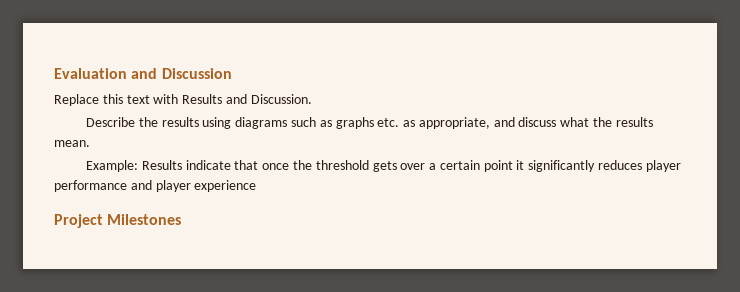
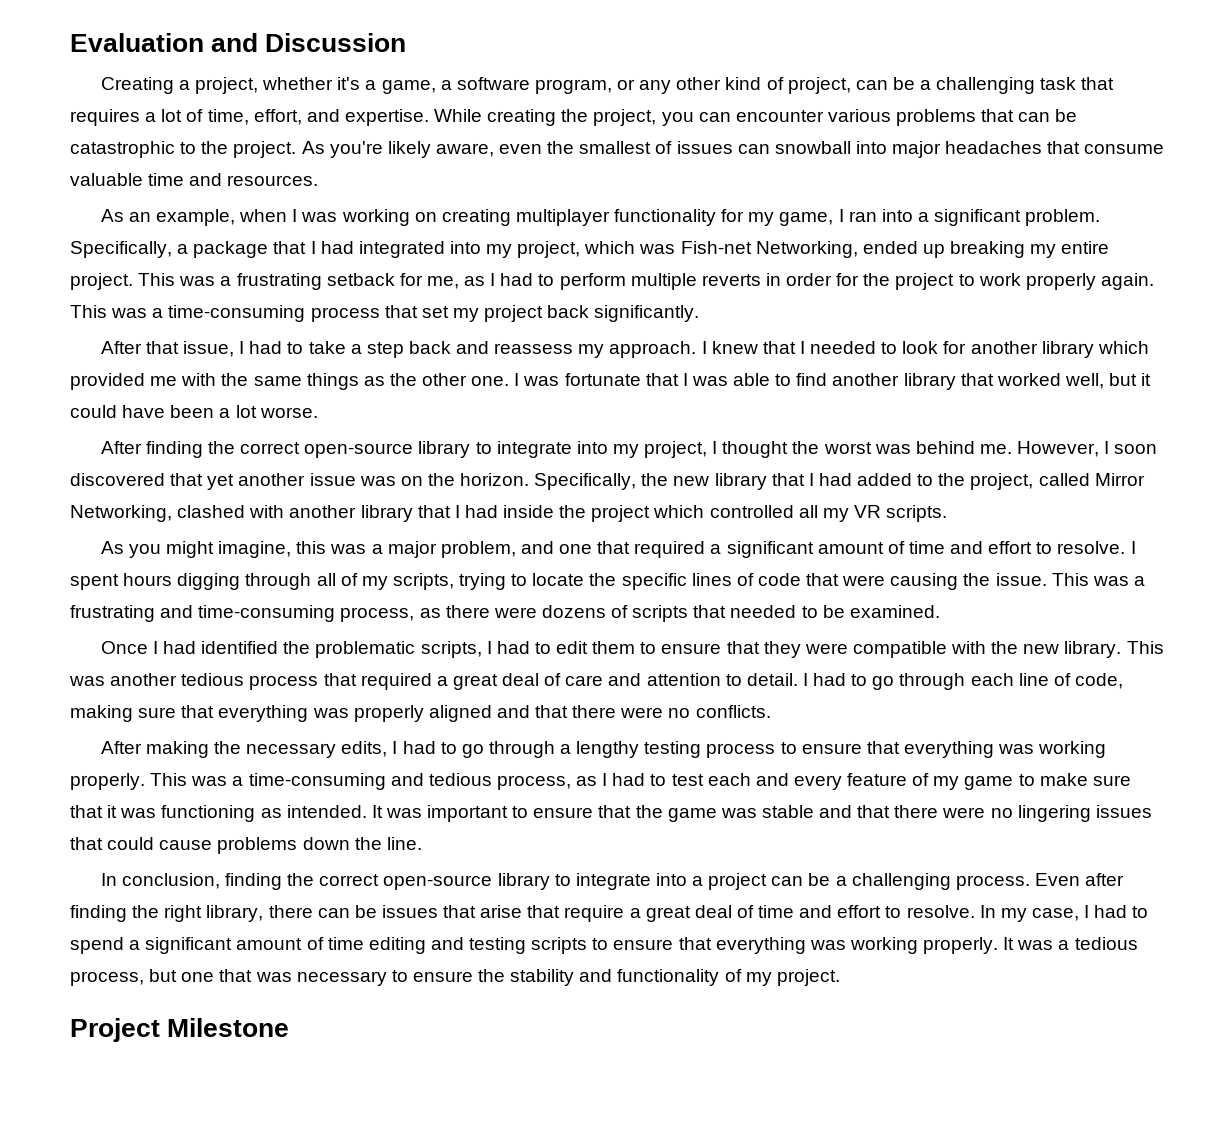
- Replace this text with Results and Discussion.
- Describe the results using diagrams such as graphs etc. as appropriate, and discuss what the results mean.
- Example: Results indicate that once the threshold gets over a certain point it significantly reduces player performance and player experience
+ Creating a project, whether it's a game, a software program, or any other kind of project, can be a challenging task that requires a lot of time, effort, and expertise. While creating the project, you can encounter various problems that can be catastrophic to the project. As you're likely aware, even the smallest of issues can snowball into major headaches that consume valuable time and resources.
+ As an example, when I was working on creating multiplayer functionality for my game, I ran into a significant problem. Specifically, a package that I had integrated into my project, which was Fish-net Networking, ended up breaking my entire project. This was a frustrating setback for me, as I had to perform multiple reverts in order for the project to work properly again. This was a time-consuming process that set my project back significantly.
+ After that issue, I had to take a step back and reassess my approach. I knew that I needed to look for another library which provided me with the same things as the other one. I was fortunate that I was able to find another library that worked well, but it could have been a lot worse.
+ After finding the correct open-source library to integrate into my project, I thought the worst was behind me. However, I soon discovered that yet another issue was on the horizon. Specifically, the new library that I had added to the project, called Mirror Networking, clashed with another library that I had inside the project which controlled all my VR scripts.
+ As you might imagine, this was a major problem, and one that required a significant amount of time and effort to resolve. I spent hours digging through all of my scripts, trying to locate the specific lines of code that were causing the issue. This was a frustrating and time-consuming process, as there were dozens of scripts that needed to be examined.
+ Once I had identified the problematic scripts, I had to edit them to ensure that they were compatible with the new library. This was another tedious process that required a great deal of care and attention to detail. I had to go through each line of code, making sure that everything was properly aligned and that there were no conflicts.
+ After making the necessary edits, I had to go through a lengthy testing process to ensure that everything was working properly. This was a time-consuming and tedious process, as I had to test each and every feature of my game to make sure that it was functioning as intended. It was important to ensure that the game was stable and that there were no lingering issues that could cause problems down the line.
+ In conclusion, finding the correct open-source library to integrate into a project can be a challenging process. Even after finding the right library, there can be issues that arise that require a great deal of time and effort to resolve. In my case, I had to spend a significant amount of time editing and testing scripts to ensure that everything was working properly. It was a tedious process, but one that was necessary to ensure the stability and functionality of my project.
- Project Milestones
+ Project Milestone

